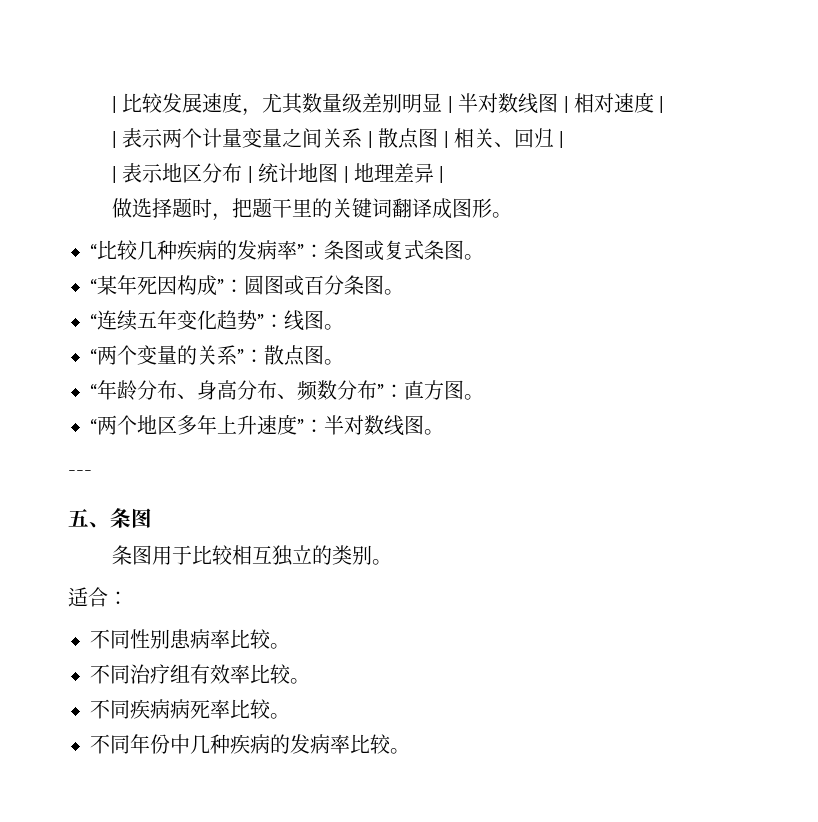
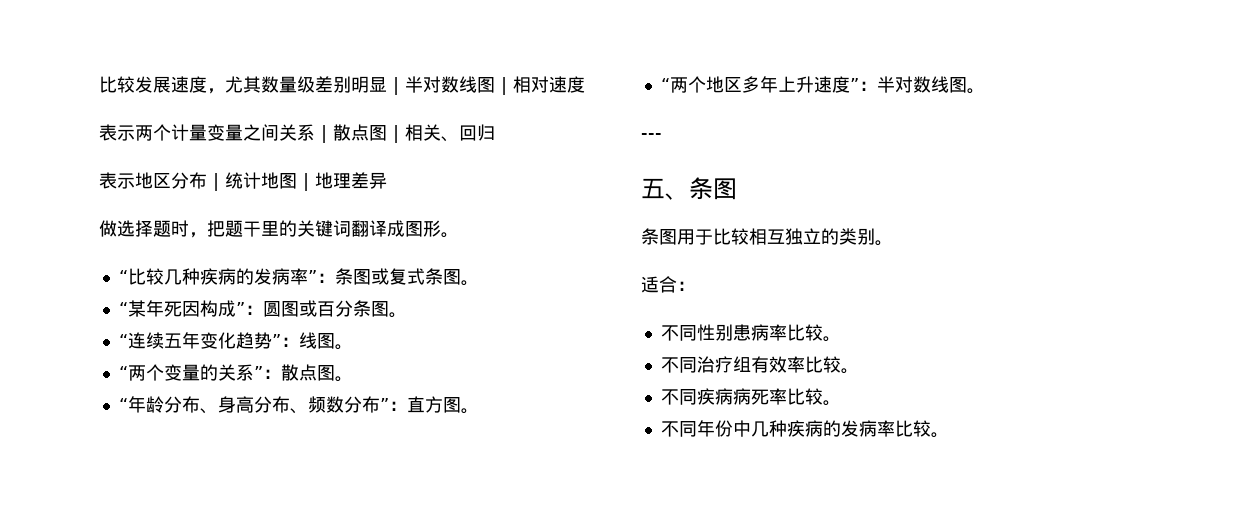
- | 比较发展速度，尤其数量级差别明显 | 半对数线图 | 相对速度 |
- | 表示两个计量变量之间关系 | 散点图 | 相关、回归 |
- | 表示地区分布 | 统计地图 | 地理差异 |
+ 比较发展速度，尤其数量级差别明显 | 半对数线图 | 相对速度
+ 表示两个计量变量之间关系 | 散点图 | 相关、回归
+ 表示地区分布 | 统计地图 | 地理差异

